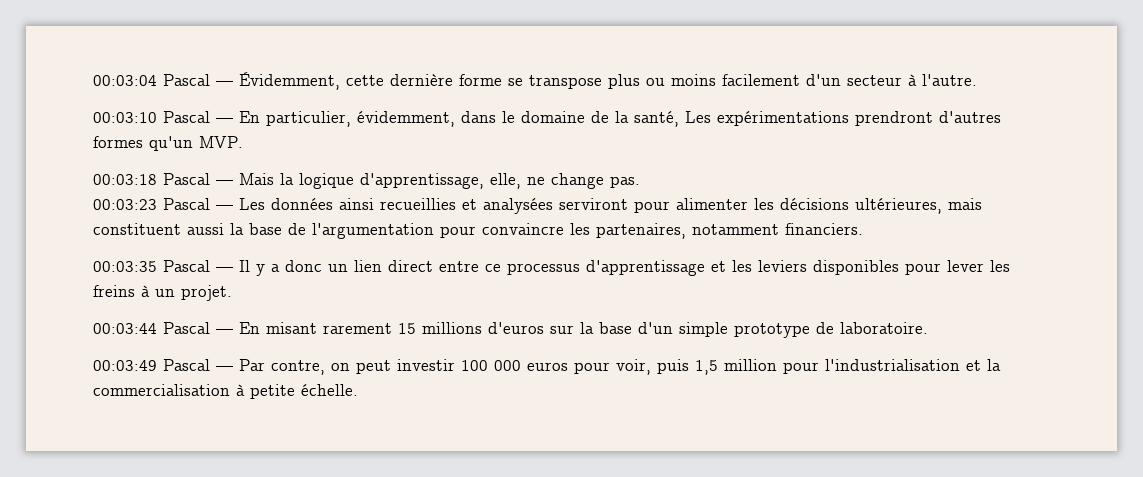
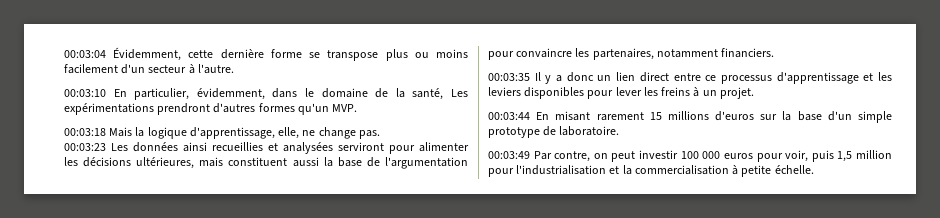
- 00:03:04 Pascal — Évidemment, cette dernière forme se transpose plus ou moins facilement d'un secteur à l'autre.
+ 00:03:04 Évidemment, cette dernière forme se transpose plus ou moins facilement d'un secteur à l'autre.
- 00:03:10 Pascal — En particulier, évidemment, dans le domaine de la santé, Les expérimentations prendront d'autres formes qu'un MVP.
+ 00:03:10 En particulier, évidemment, dans le domaine de la santé, Les expérimentations prendront d'autres formes qu'un MVP.
- 00:03:18 Pascal — Mais la logique d'apprentissage, elle, ne change pas.
+ 00:03:18 Mais la logique d'apprentissage, elle, ne change pas.
- 00:03:23 Pascal — Les données ainsi recueillies et analysées serviront pour alimenter les décisions ultérieures, mais constituent aussi la base de l'argumentation pour convaincre les partenaires, notamment financiers.
+ 00:03:23 Les données ainsi recueillies et analysées serviront pour alimenter les décisions ultérieures, mais constituent aussi la base de l'argumentation pour convaincre les partenaires, notamment financiers.
- 00:03:35 Pascal — Il y a donc un lien direct entre ce processus d'apprentissage et les leviers disponibles pour lever les freins à un projet.
+ 00:03:35 Il y a donc un lien direct entre ce processus d'apprentissage et les leviers disponibles pour lever les freins à un projet.
- 00:03:44 Pascal — En misant rarement 15 millions d'euros sur la base d'un simple prototype de laboratoire.
+ 00:03:44 En misant rarement 15 millions d'euros sur la base d'un simple prototype de laboratoire.
- 00:03:49 Pascal — Par contre, on peut investir 100 000 euros pour voir, puis 1,5 million pour l'industrialisation et la commercialisation à petite échelle.
+ 00:03:49 Par contre, on peut investir 100 000 euros pour voir, puis 1,5 million pour l'industrialisation et la commercialisation à petite échelle.

